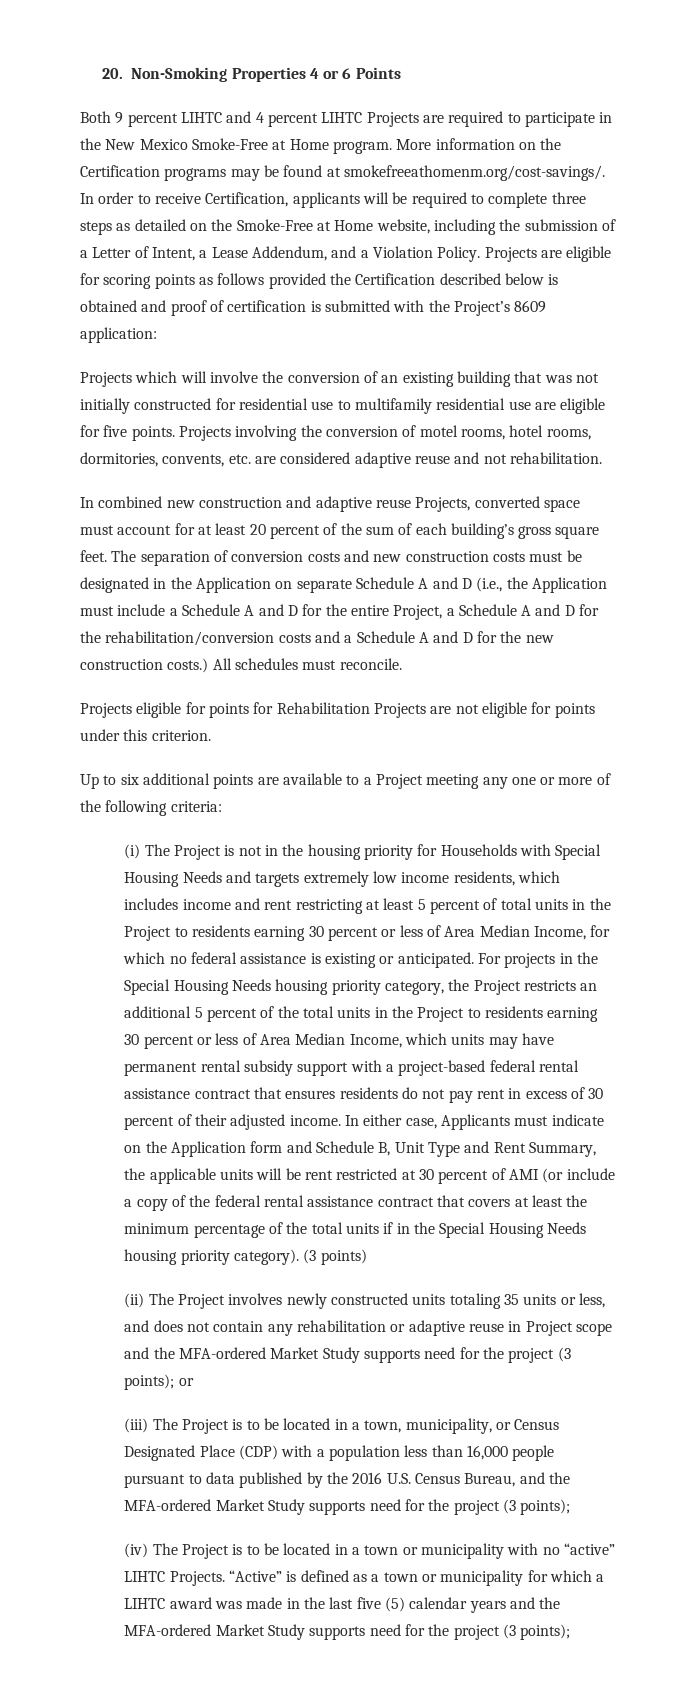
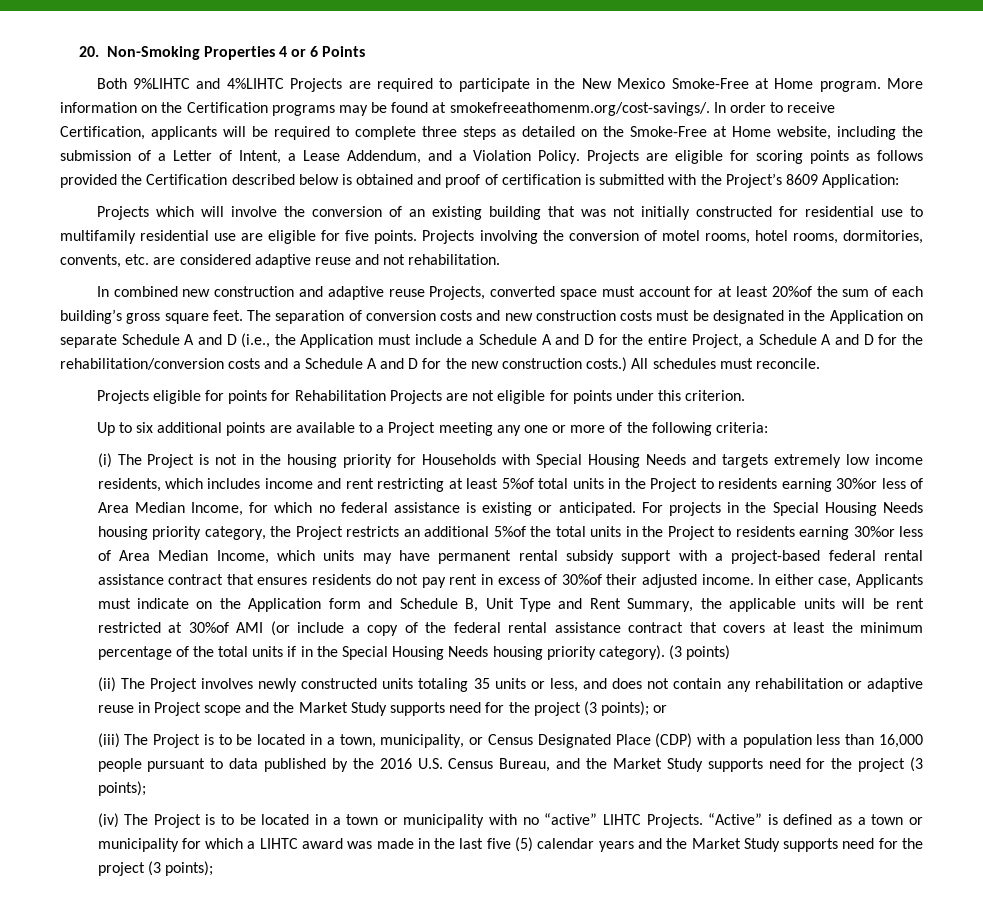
- Both 9 percent LIHTC and 4 percent LIHTC Projects are required to participate in the New Mexico Smoke-Free at Home program.
+ Both 9%LIHTC and 4%LIHTC Projects are required to participate in the New Mexico Smoke-Free at Home program.
- Projects are eligible for scoring points as follows provided the Certification described below is obtained and proof of certification is submitted with the Project’s 8609 application:
+ Projects are eligible for scoring points as follows provided the Certification described below is obtained and proof of certification is submitted with the Project’s 8609 Application:
- In combined new construction and adaptive reuse Projects, converted space must account for at least 20 percent of the sum of each building’s gross square feet.
+ In combined new construction and adaptive reuse Projects, converted space must account for at least 20%of the sum of each building’s gross square feet.
- (i) The Project is not in the housing priority for Households with Special Housing Needs and targets extremely low income residents, which includes income and rent restricting at least 5 percent of total units in the Project to residents earning 30 percent or less of Area Median Income, for which no federal assistance is existing or anticipated.
+ (i) The Project is not in the housing priority for Households with Special Housing Needs and targets extremely low income residents, which includes income and rent restricting at least 5%of total units in the Project to residents earning 30%or less of Area Median Income, for which no federal assistance is existing or anticipated.
- For projects in the Special Housing Needs housing priority category, the Project restricts an additional 5 percent of the total units in the Project to residents earning 30 percent or less of Area Median Income, which units may have permanent rental subsidy support with a project-based federal rental assistance contract that ensures residents do not pay rent in excess of 30 percent of their adjusted income.
+ For projects in the Special Housing Needs housing priority category, the Project restricts an additional 5%of the total units in the Project to residents earning 30%or less of Area Median Income, which units may have permanent rental subsidy support with a project-based federal rental assistance contract that ensures residents do not pay rent in excess of 30%of their adjusted income.
- In either case, Applicants must indicate on the Application form and Schedule B, Unit Type and Rent Summary, the applicable units will be rent restricted at 30 percent of AMI (or include a copy of the federal rental assistance contract that covers at least the minimum percentage of the total units if in the Special Housing Needs housing priority category).
+ In either case, Applicants must indicate on the Application form and Schedule B, Unit Type and Rent Summary, the applicable units will be rent restricted at 30%of AMI (or include a copy of the federal rental assistance contract that covers at least the minimum percentage of the total units if in the Special Housing Needs housing priority category).
- (ii) The Project involves newly constructed units totaling 35 units or less, and does not contain any rehabilitation or adaptive reuse in Project scope and the MFA-ordered Market Study supports need for the project (3 points); or
+ (ii) The Project involves newly constructed units totaling 35 units or less, and does not contain any rehabilitation or adaptive reuse in Project scope and the Market Study supports need for the project (3 points); or
- (iii) The Project is to be located in a town, municipality, or Census Designated Place (CDP) with a population less than 16,000 people pursuant to data published by the 2016 U.S. Census Bureau, and the MFA-ordered Market Study supports need for the project (3 points);
+ (iii) The Project is to be located in a town, municipality, or Census Designated Place (CDP) with a population less than 16,000 people pursuant to data published by the 2016 U.S. Census Bureau, and the Market Study supports need for the project (3 points);
- “Active” is defined as a town or municipality for which a LIHTC award was made in the last five (5) calendar years and the MFA-ordered Market Study supports need for the project (3 points);
+ “Active” is defined as a town or municipality for which a LIHTC award was made in the last five (5) calendar years and the Market Study supports need for the project (3 points);

